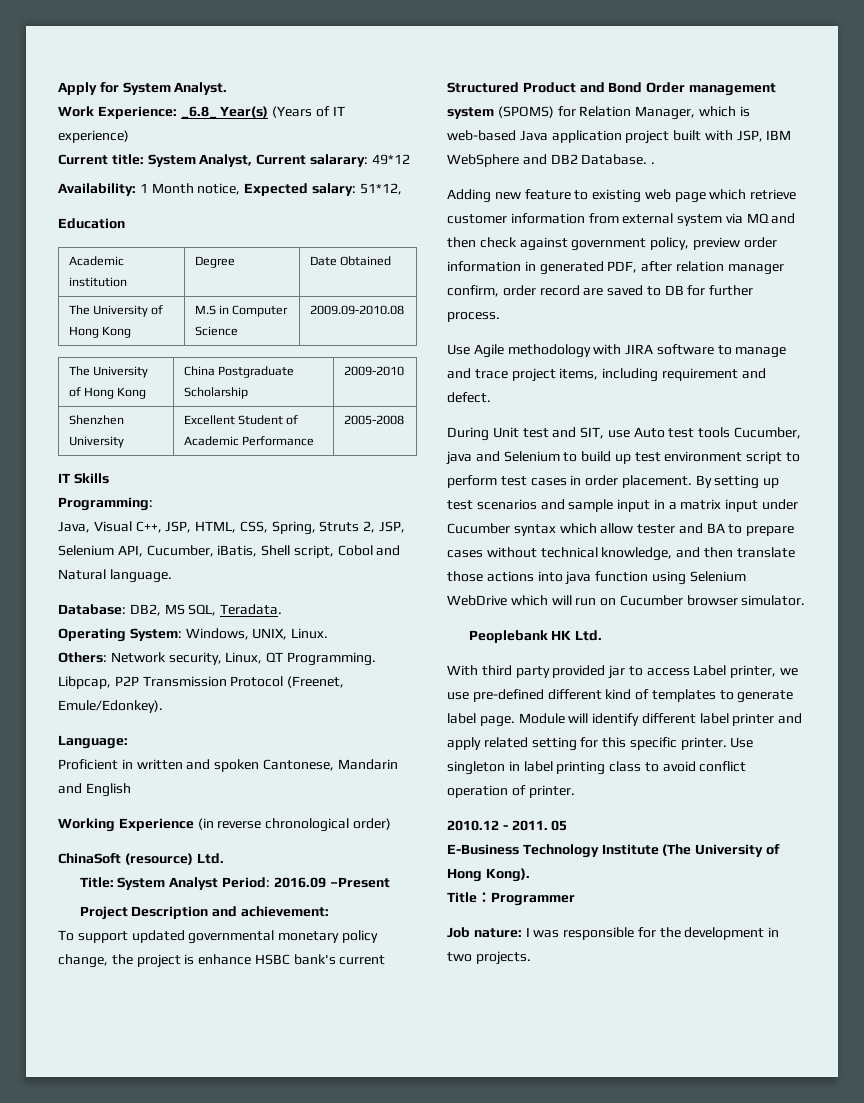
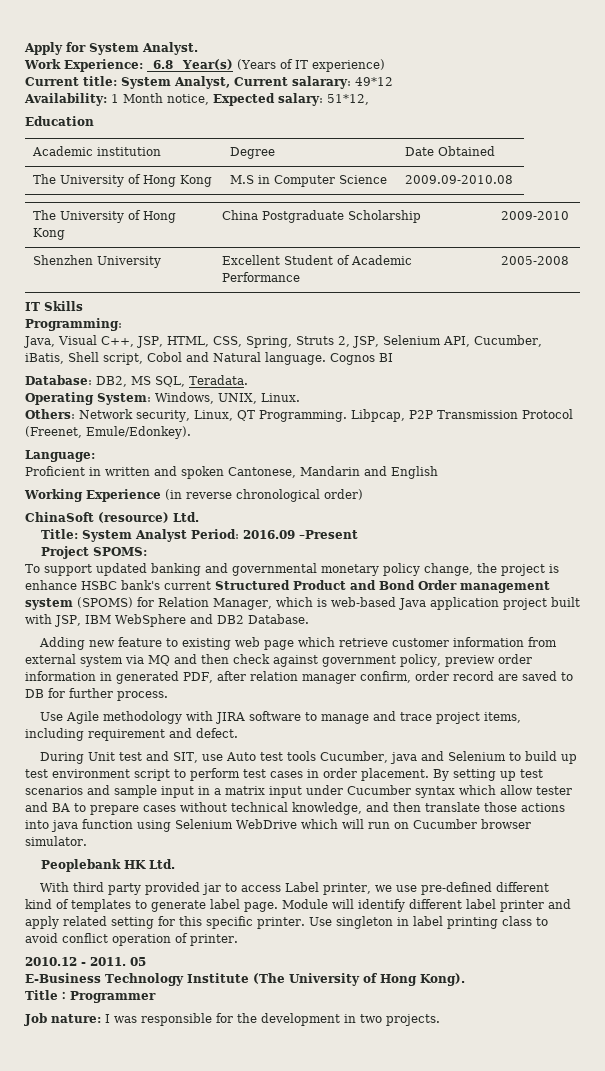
+ Cognos BI
- Project Description and achievement:
+ Project SPOMS:
- To support updated governmental monetary policy change, the project is enhance HSBC bank's current Structured Product and Bond Order management system (SPOMS) for Relation Manager, which is web-based Java application project built with JSP, IBM WebSphere and DB2 Database. .
+ To support updated banking and governmental monetary policy change, the project is enhance HSBC bank's current Structured Product and Bond Order management system (SPOMS) for Relation Manager, which is web-based Java application project built with JSP, IBM WebSphere and DB2 Database.

